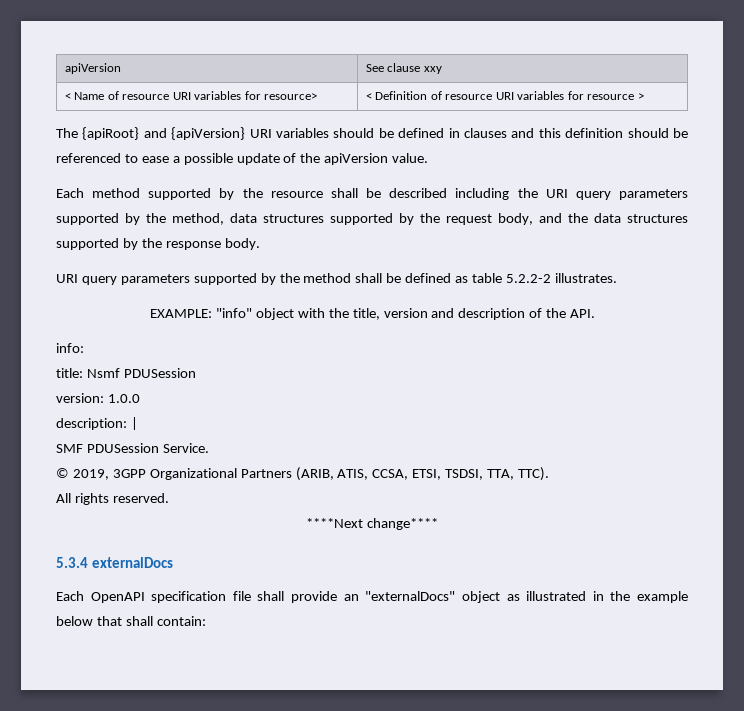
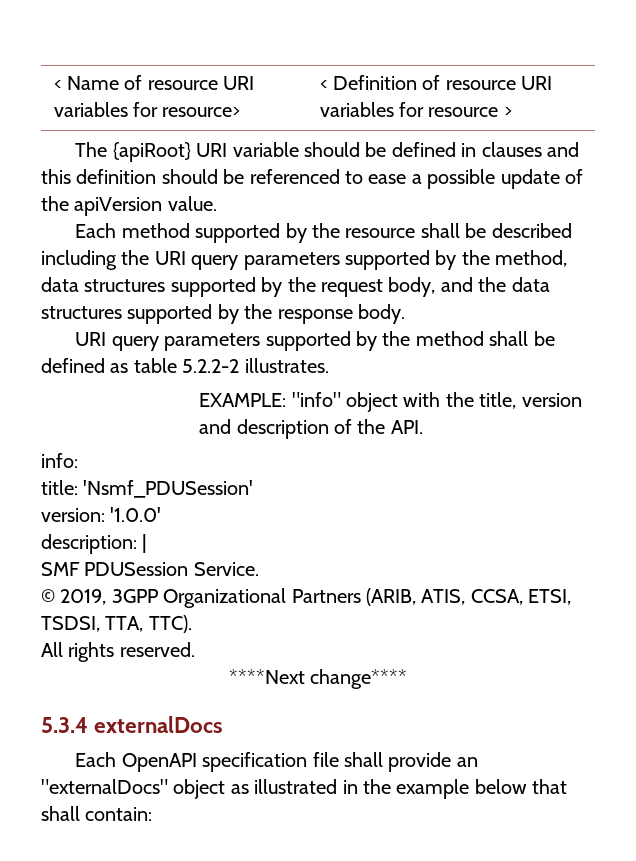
- apiVersion | See clause xxy
- The {apiRoot} and {apiVersion} URI variables should be defined in clauses and this definition should be referenced to ease a possible update of the apiVersion value.
+ The {apiRoot} URI variable should be defined in clauses and this definition should be referenced to ease a possible update of the apiVersion value.
- title: Nsmf PDUSession
+ title: 'Nsmf_PDUSession'
- version: 1.0.0
+ version: '1.0.0'

